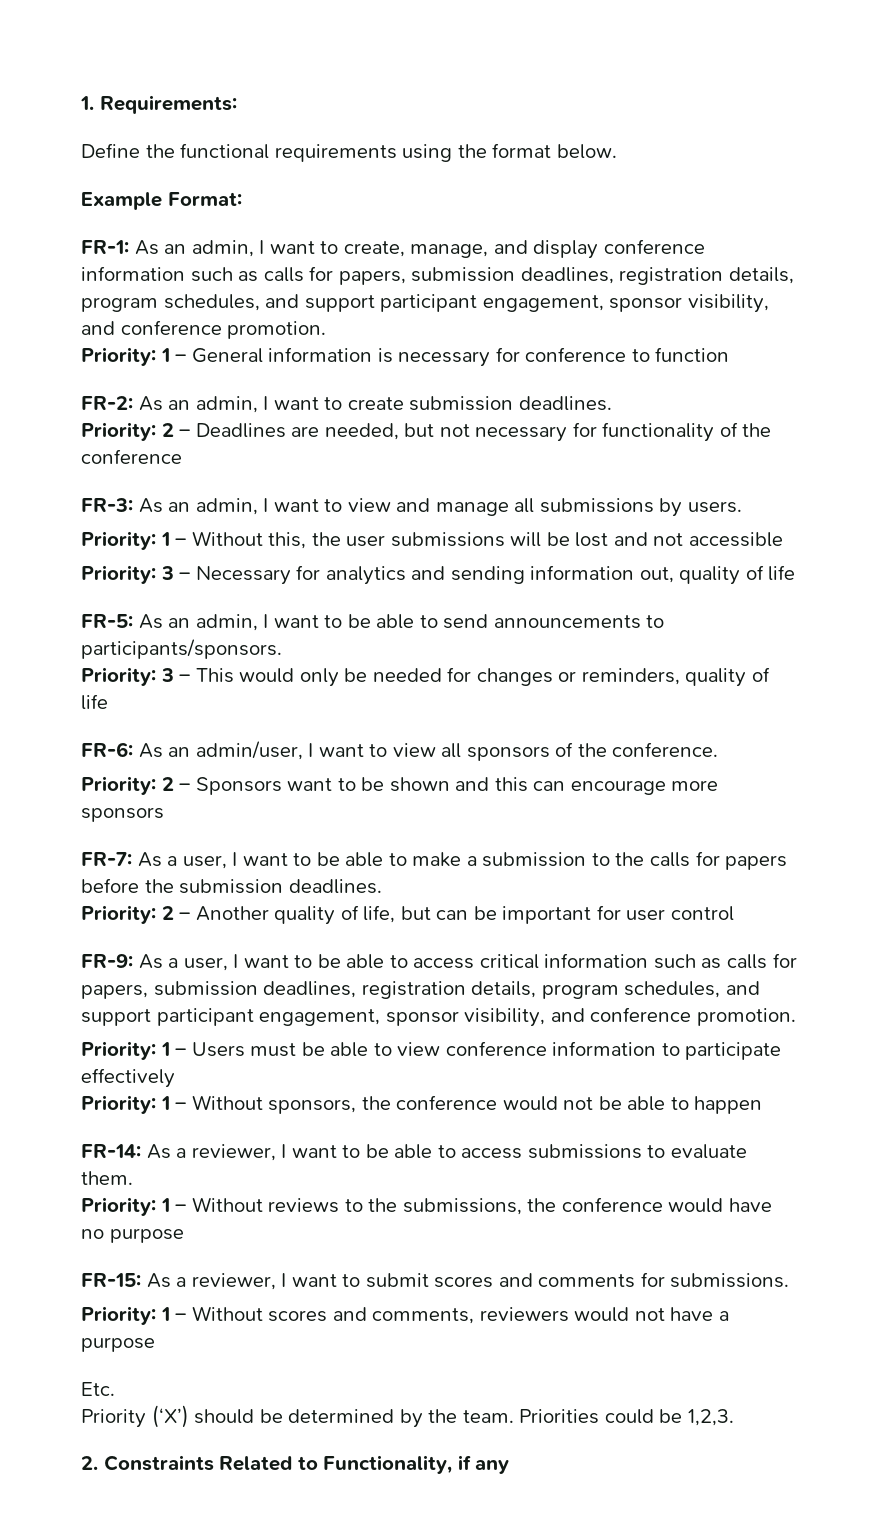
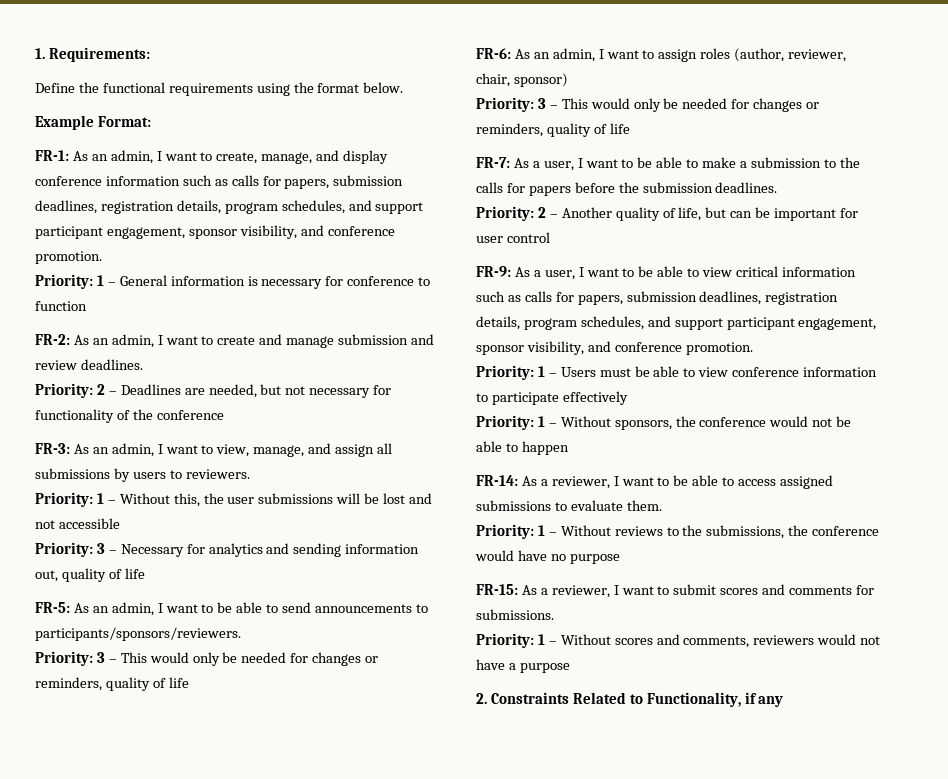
- FR-2: As an admin, I want to create submission deadlines.
+ FR-2: As an admin, I want to create and manage submission and review deadlines.
- FR-3: As an admin, I want to view and manage all submissions by users.
+ FR-3: As an admin, I want to view, manage, and assign all submissions by users to reviewers.
- FR-5: As an admin, I want to be able to send announcements to participants/sponsors.
+ FR-5: As an admin, I want to be able to send announcements to participants/sponsors/reviewers.
- FR-6: As an admin/user, I want to view all sponsors of the conference.
- Priority: 2 – Sponsors want to be shown and this can encourage more sponsors
+ FR-6: As an admin, I want to assign roles (author, reviewer, chair, sponsor)
+ Priority: 3 – This would only be needed for changes or reminders, quality of life
- FR-9: As a user, I want to be able to access critical information such as calls for papers, submission deadlines, registration details, program schedules, and support participant engagement, sponsor visibility, and conference promotion.
+ FR-9: As a user, I want to be able to view critical information such as calls for papers, submission deadlines, registration details, program schedules, and support participant engagement, sponsor visibility, and conference promotion.
- FR-14: As a reviewer, I want to be able to access submissions to evaluate them.
+ FR-14: As a reviewer, I want to be able to access assigned submissions to evaluate them.
- Etc.
- Priority (‘X’) should be determined by the team. Priorities could be 1,2,3.

